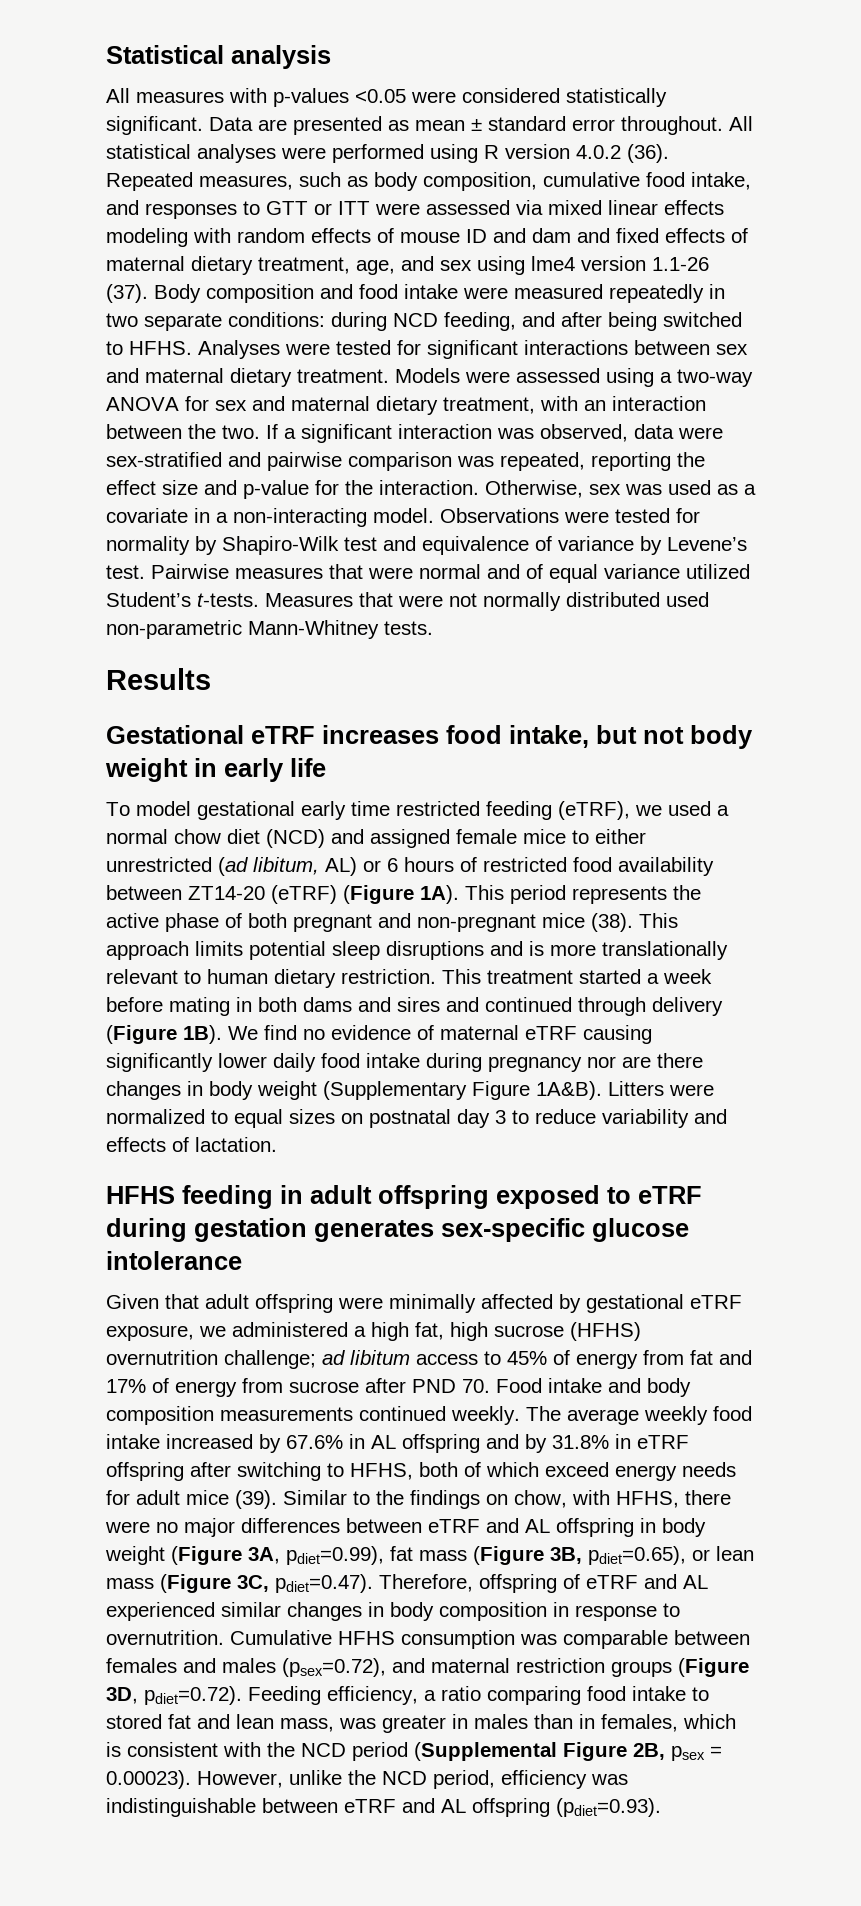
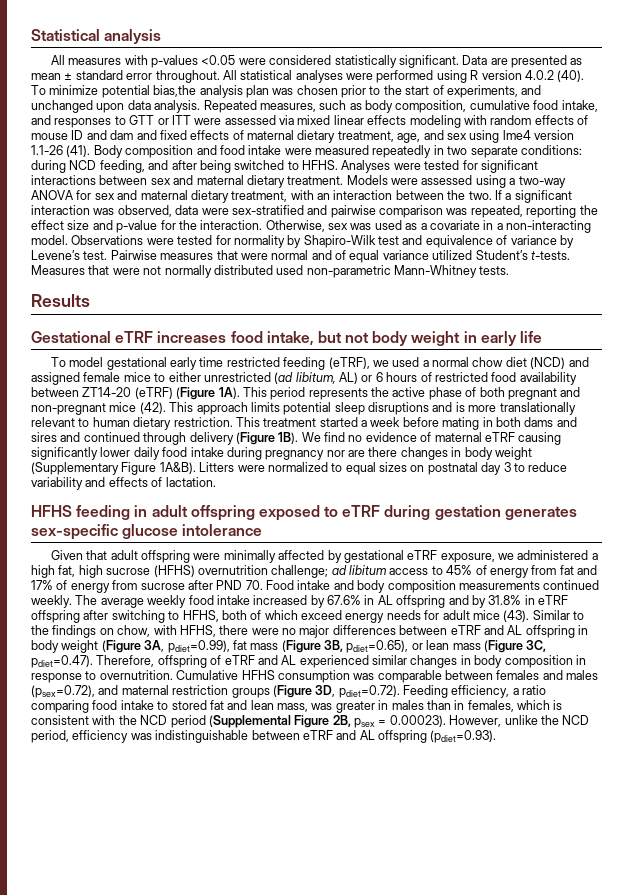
- All statistical analyses were performed using R version 4.0.2 (36).
+ All statistical analyses were performed using R version 4.0.2 (40). To minimize potential bias,the analysis plan was chosen prior to the start of experiments, and unchanged upon data analysis.
- Repeated measures, such as body composition, cumulative food intake, and responses to GTT or ITT were assessed via mixed linear effects modeling with random effects of mouse ID and dam and fixed effects of maternal dietary treatment, age, and sex using lme4 version 1.1-26 (37).
+ Repeated measures, such as body composition, cumulative food intake, and responses to GTT or ITT were assessed via mixed linear effects modeling with random effects of mouse ID and dam and fixed effects of maternal dietary treatment, age, and sex using lme4 version 1.1-26 (41).
- This period represents the active phase of both pregnant and non-pregnant mice (38).
+ This period represents the active phase of both pregnant and non-pregnant mice (42).
- The average weekly food intake increased by 67.6% in AL offspring and by 31.8% in eTRF offspring after switching to HFHS, both of which exceed energy needs for adult mice (39).
+ The average weekly food intake increased by 67.6% in AL offspring and by 31.8% in eTRF offspring after switching to HFHS, both of which exceed energy needs for adult mice (43).

